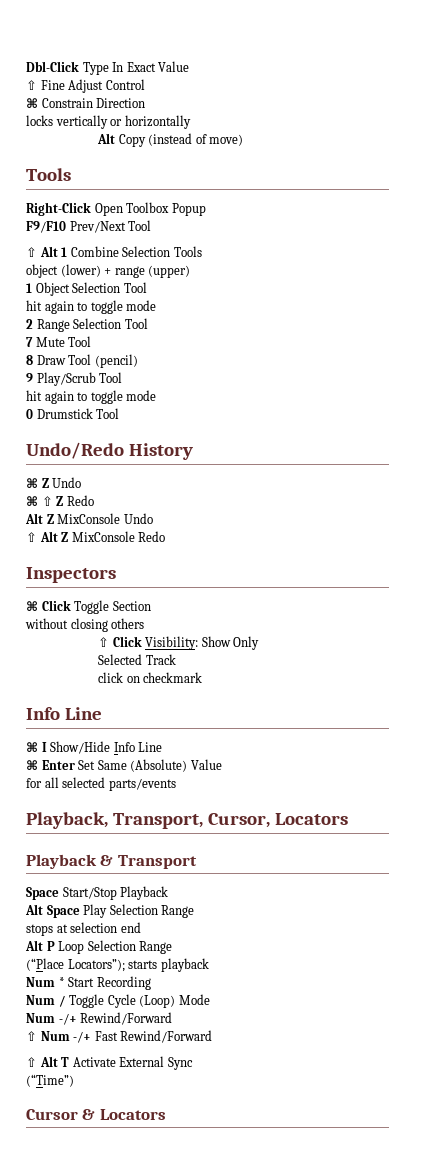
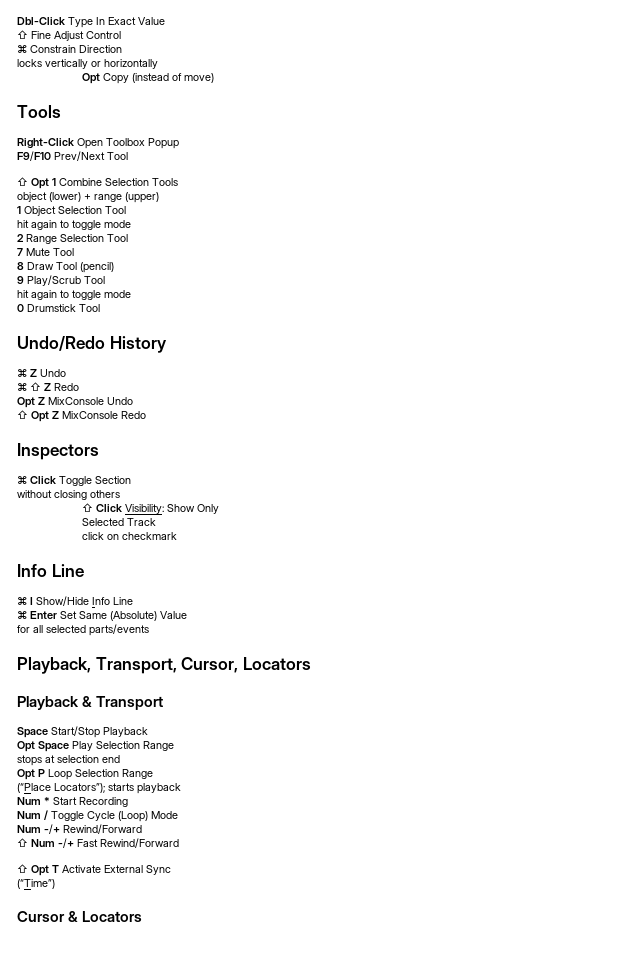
- Alt Copy (instead of move)
+ Opt Copy (instead of move)
- ⇧ Alt 1 Combine Selection Tools
+ ⇧ Opt 1 Combine Selection Tools
- Alt Z MixConsole Undo
+ Opt Z MixConsole Undo
- ⇧ Alt Z MixConsole Redo
+ ⇧ Opt Z MixConsole Redo
- Alt Space Play Selection Range
+ Opt Space Play Selection Range
- Alt P Loop Selection Range
+ Opt P Loop Selection Range
- ⇧ Alt T Activate External Sync
+ ⇧ Opt T Activate External Sync

